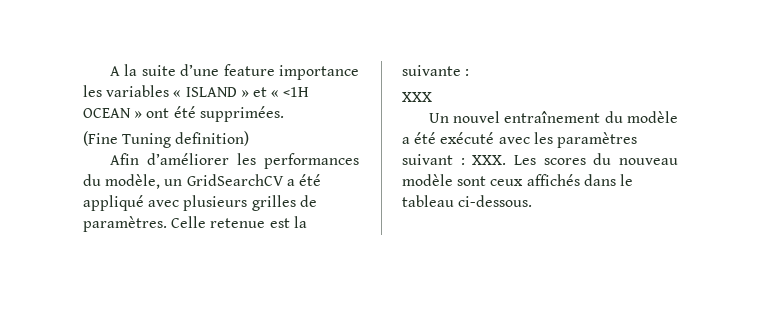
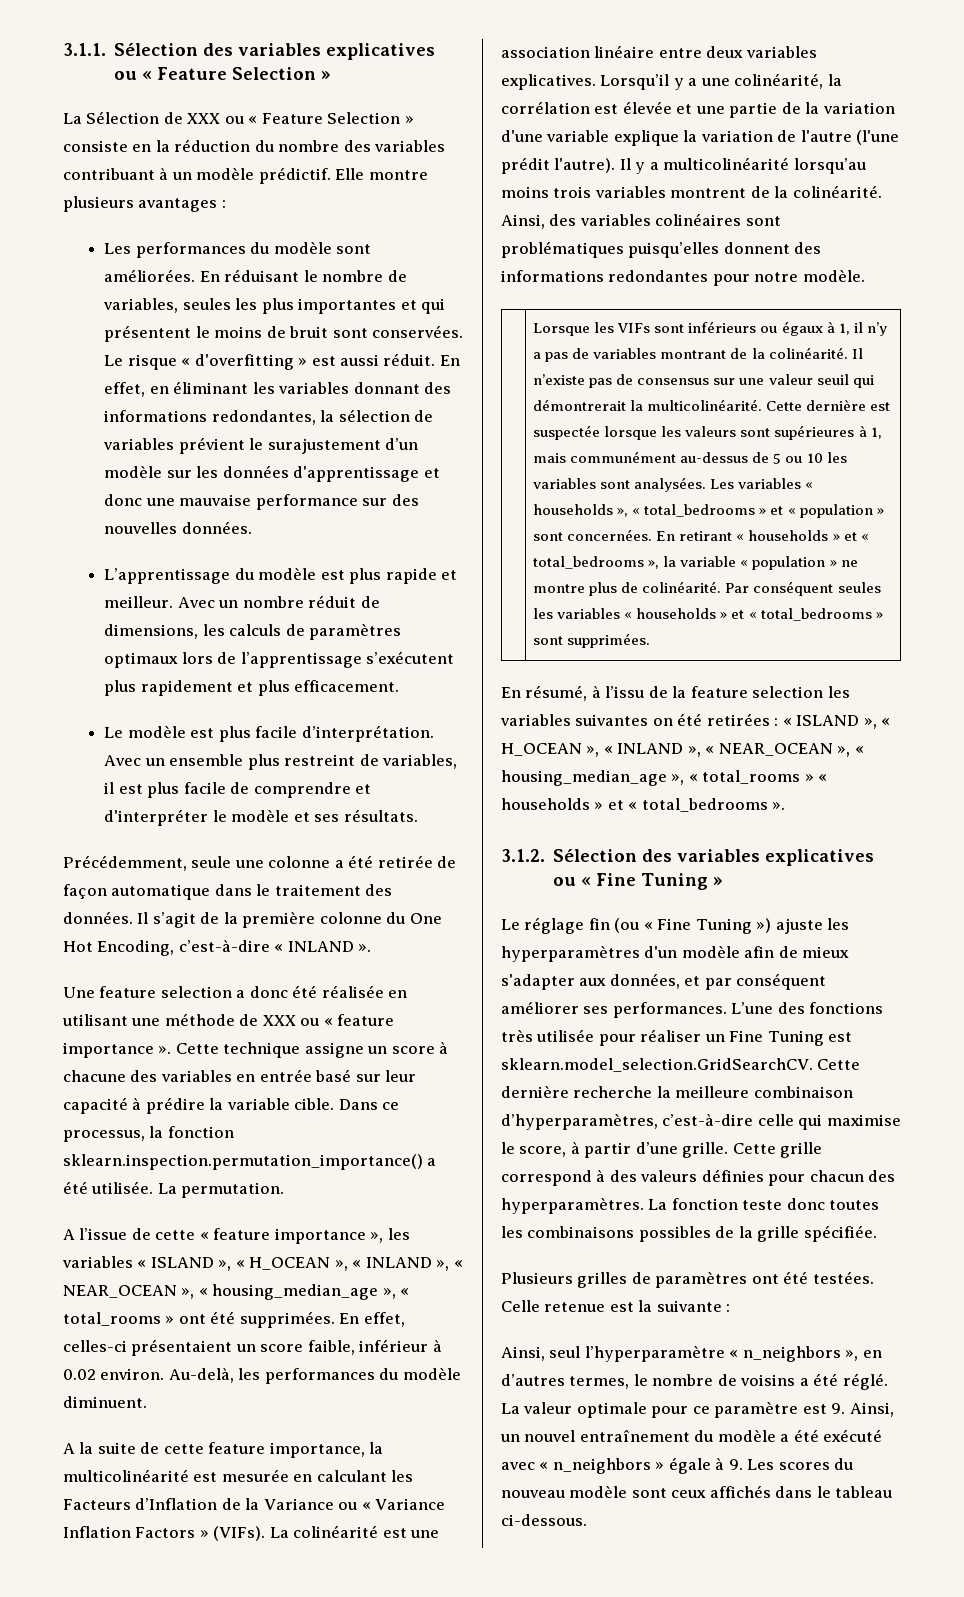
- A la suite d’une feature importance les variables « ISLAND » et « <1H OCEAN » ont été supprimées.
- (Fine Tuning definition)
- Afin d’améliorer les performances du modèle, un GridSearchCV a été appliqué avec plusieurs grilles de paramètres.
+ 3.1.1. Sélection des variables explicatives ou « Feature Selection »
+ La Sélection de XXX ou « Feature Selection » consiste en la réduction du nombre des variables contribuant à un modèle prédictif. Elle montre plusieurs avantages :
+ Les performances du modèle sont améliorées. En réduisant le nombre de variables, seules les plus importantes et qui présentent le moins de bruit sont conservées. Le risque « d'overfitting » est aussi réduit. En effet, en éliminant les variables donnant des informations redondantes, la sélection de variables prévient le surajustement d’un modèle sur les données d'apprentissage et donc une mauvaise performance sur des nouvelles données.
+ L’apprentissage du modèle est plus rapide et meilleur. Avec un nombre réduit de dimensions, les calculs de paramètres optimaux lors de l’apprentissage s’exécutent plus rapidement et plus efficacement.
+ Le modèle est plus facile d’interprétation. Avec un ensemble plus restreint de variables, il est plus facile de comprendre et d'interpréter le modèle et ses résultats.
+ Précédemment, seule une colonne a été retirée de façon automatique dans le traitement des données. Il s’agit de la première colonne du One Hot Encoding, c’est-à-dire « INLAND ».
+ Une feature selection a donc été réalisée en utilisant une méthode de XXX ou « feature importance ». Cette technique assigne un score à chacune des variables en entrée basé sur leur capacité à prédire la variable cible. Dans ce processus, la fonction sklearn.inspection.permutation_importance() a été utilisée. La permutation.
+ A l’issue de cette « feature importance », les variables « ISLAND », « H_OCEAN », « INLAND », « NEAR_OCEAN », « housing_median_age », « total_rooms » ont été supprimées. En effet, celles-ci présentaient un score faible, inférieur à 0.02 environ. Au-delà, les performances du modèle diminuent.
+ A la suite de cette feature importance, la multicolinéarité est mesurée en calculant les Facteurs d’Inflation de la Variance ou « Variance Inflation Factors » (VIFs). La colinéarité est une association linéaire entre deux variables explicatives. Lorsqu’il y a une colinéarité, la corrélation est élevée et une partie de la variation d'une variable explique la variation de l'autre (l'une prédit l'autre). Il y a multicolinéarité lorsqu’au moins trois variables montrent de la colinéarité. Ainsi, des variables colinéaires sont problématiques puisqu’elles donnent des informations redondantes pour notre modèle.
+ | Lorsque les VIFs sont inférieurs ou égaux à 1, il n’y a pas de variables montrant de la colinéarité. Il n’existe pas de consensus sur une valeur seuil qui démontrerait la multicolinéarité. Cette dernière est suspectée lorsque les valeurs sont supérieures à 1, mais communément au-dessus de 5 ou 10 les variables sont analysées. Les variables « households », « total_bedrooms » et « population » sont concernées. En retirant « households » et « total_bedrooms », la variable « population » ne montre plus de colinéarité. Par conséquent seules les variables « households » et « total_bedrooms » sont supprimées.
+ En résumé, à l’issu de la feature selection les variables suivantes on été retirées : « ISLAND », « H_OCEAN », « INLAND », « NEAR_OCEAN », « housing_median_age », « total_rooms » « households » et « total_bedrooms ».
+ 3.1.2. Sélection des variables explicatives ou « Fine Tuning »
+ Le réglage fin (ou « Fine Tuning ») ajuste les hyperparamètres d'un modèle afin de mieux s'adapter aux données, et par conséquent améliorer ses performances. L’une des fonctions très utilisée pour réaliser un Fine Tuning est sklearn.model_selection.GridSearchCV. Cette dernière recherche la meilleure combinaison d’hyperparamètres, c’est-à-dire celle qui maximise le score, à partir d’une grille. Cette grille correspond à des valeurs définies pour chacun des hyperparamètres. La fonction teste donc toutes les combinaisons possibles de la grille spécifiée.
+ Plusieurs grilles de paramètres ont été testées.
- XXX
- Un nouvel entraînement du modèle a été exécuté avec les paramètres suivant : XXX. Les scores du nouveau modèle sont ceux affichés dans le tableau ci-dessous.
+ Ainsi, seul l’hyperparamètre « n_neighbors », en d’autres termes, le nombre de voisins a été réglé. La valeur optimale pour ce paramètre est 9. Ainsi, un nouvel entraînement du modèle a été exécuté avec « n_neighbors » égale à 9. Les scores du nouveau modèle sont ceux affichés dans le tableau ci-dessous.

